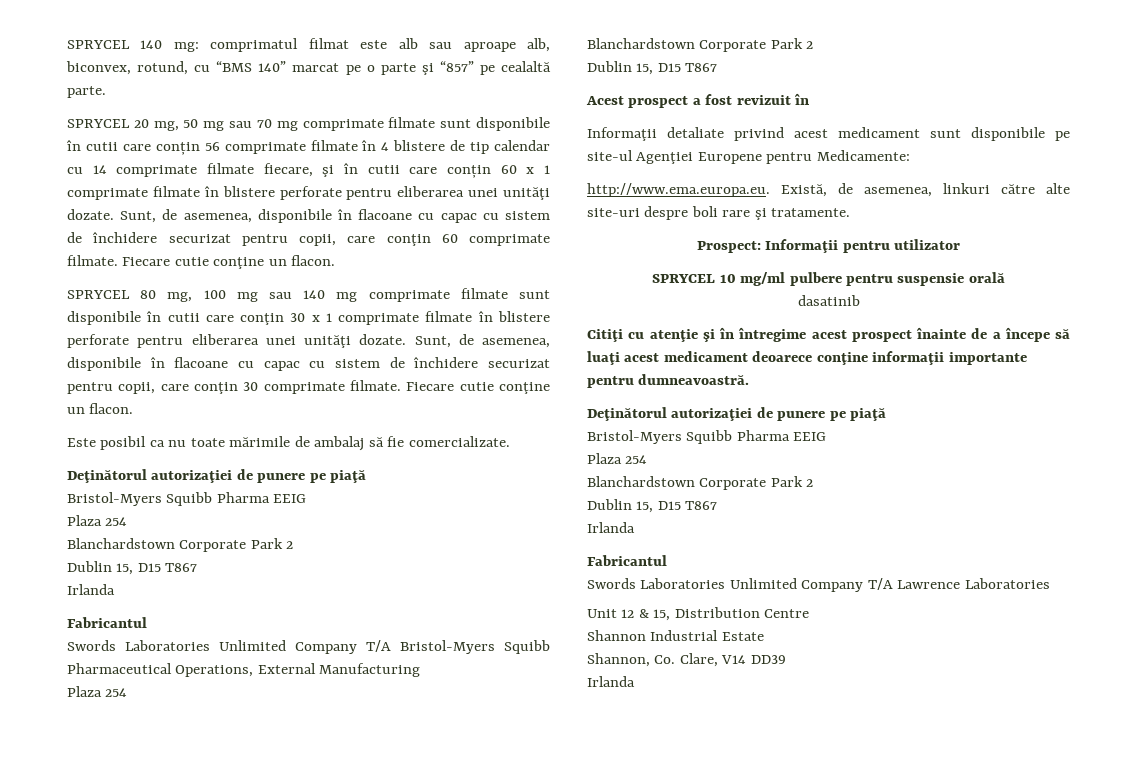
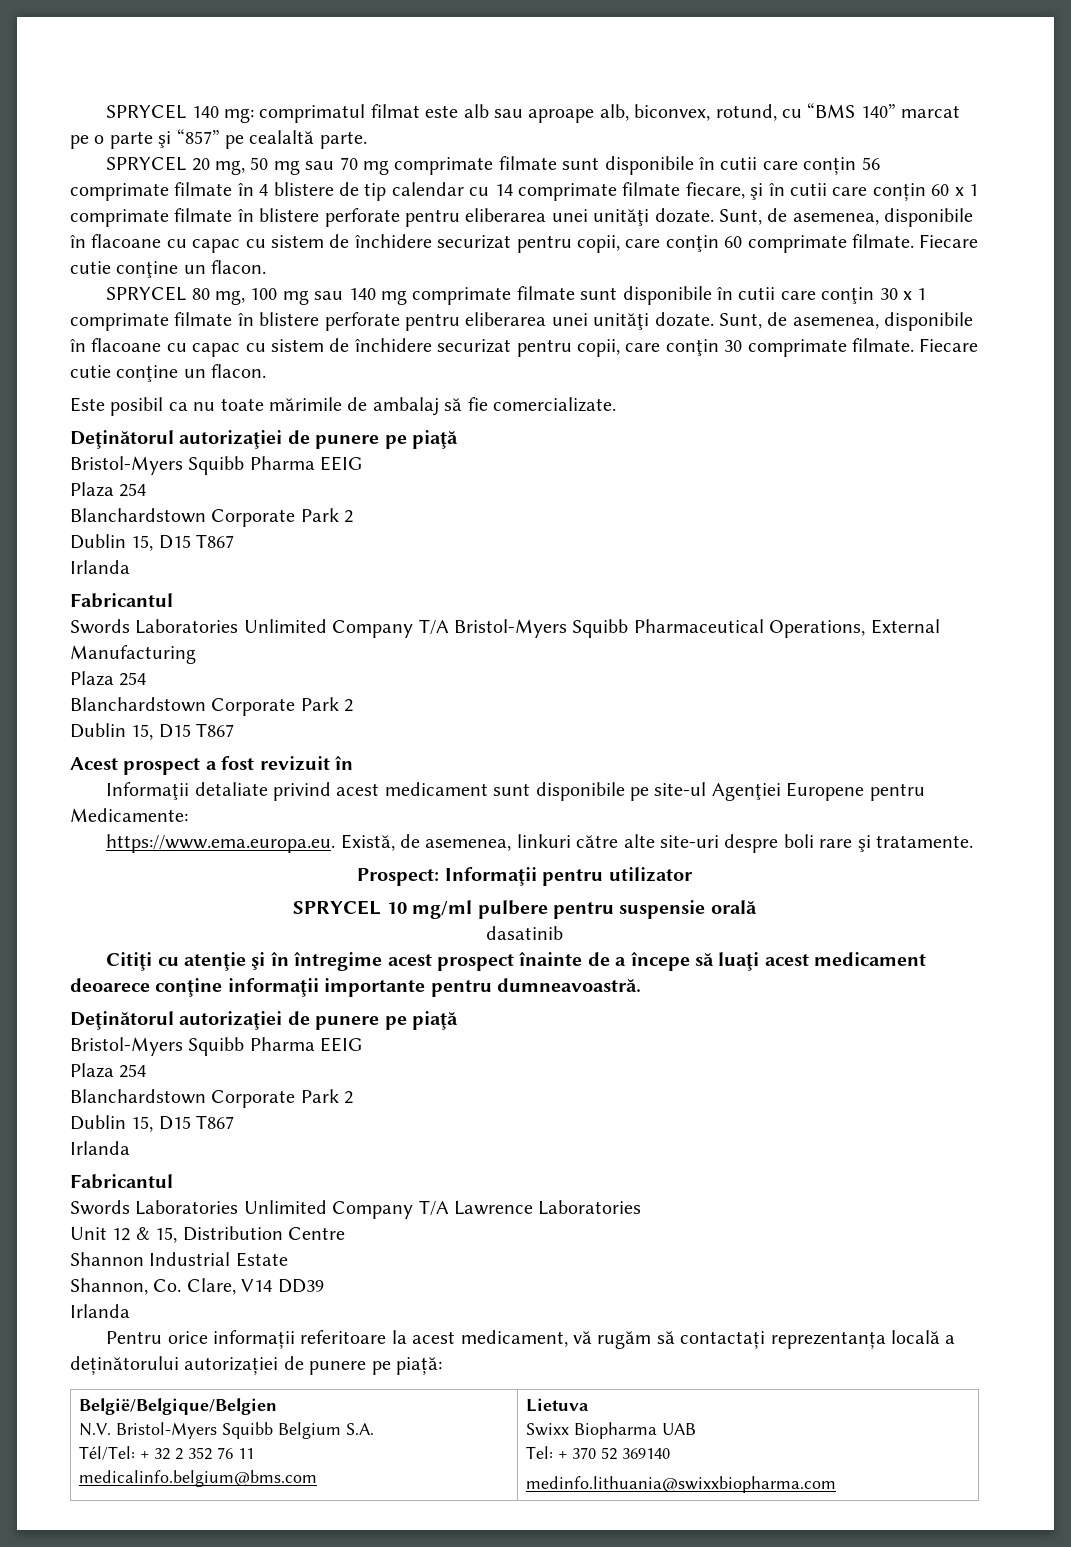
- http://www.ema.europa.eu. Există, de asemenea, linkuri către alte site-uri despre boli rare şi tratamente.
+ https://www.ema.europa.eu. Există, de asemenea, linkuri către alte site-uri despre boli rare şi tratamente.
+ Pentru orice informații referitoare la acest medicament, vă rugăm să contactați reprezentanța locală a deținătorului autorizației de punere pe piață:
+ België/Belgique/Belgien
+ N.V. Bristol-Myers Squibb Belgium S.A.
+ Tél/Tel: + 32 2 352 76 11
+ medicalinfo.belgium@bms.com | Lietuva
+ Swixx Biopharma UAB
+ Tel: + 370 52 369140
+ medinfo.lithuania@swixxbiopharma.com

